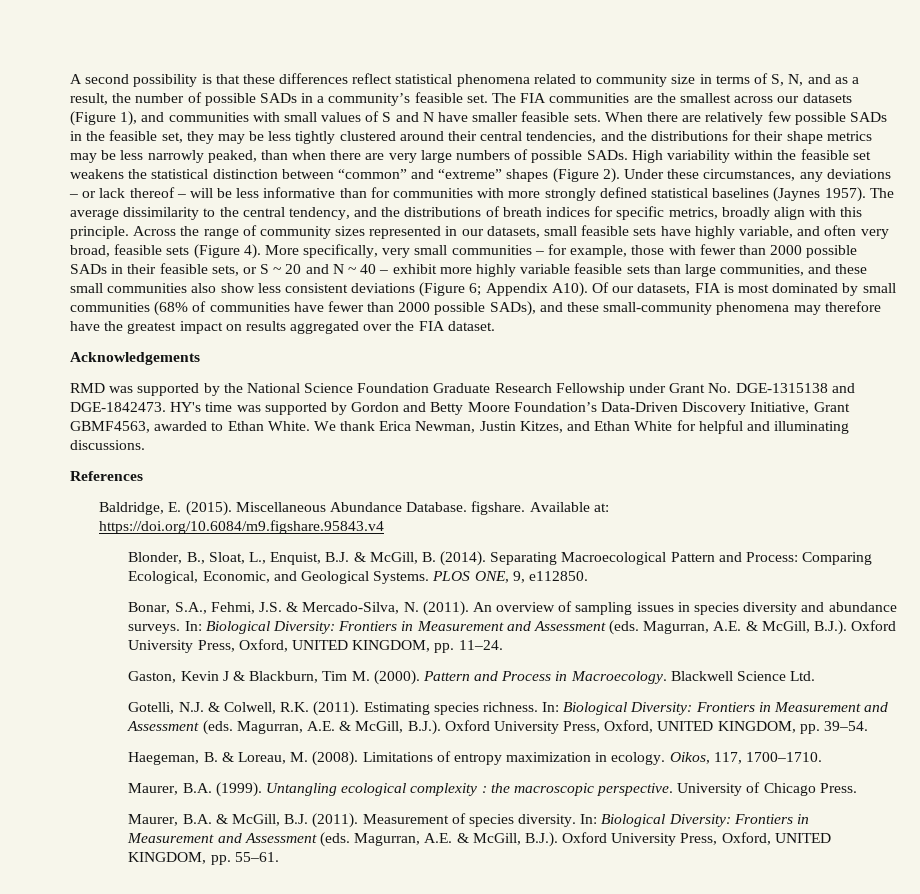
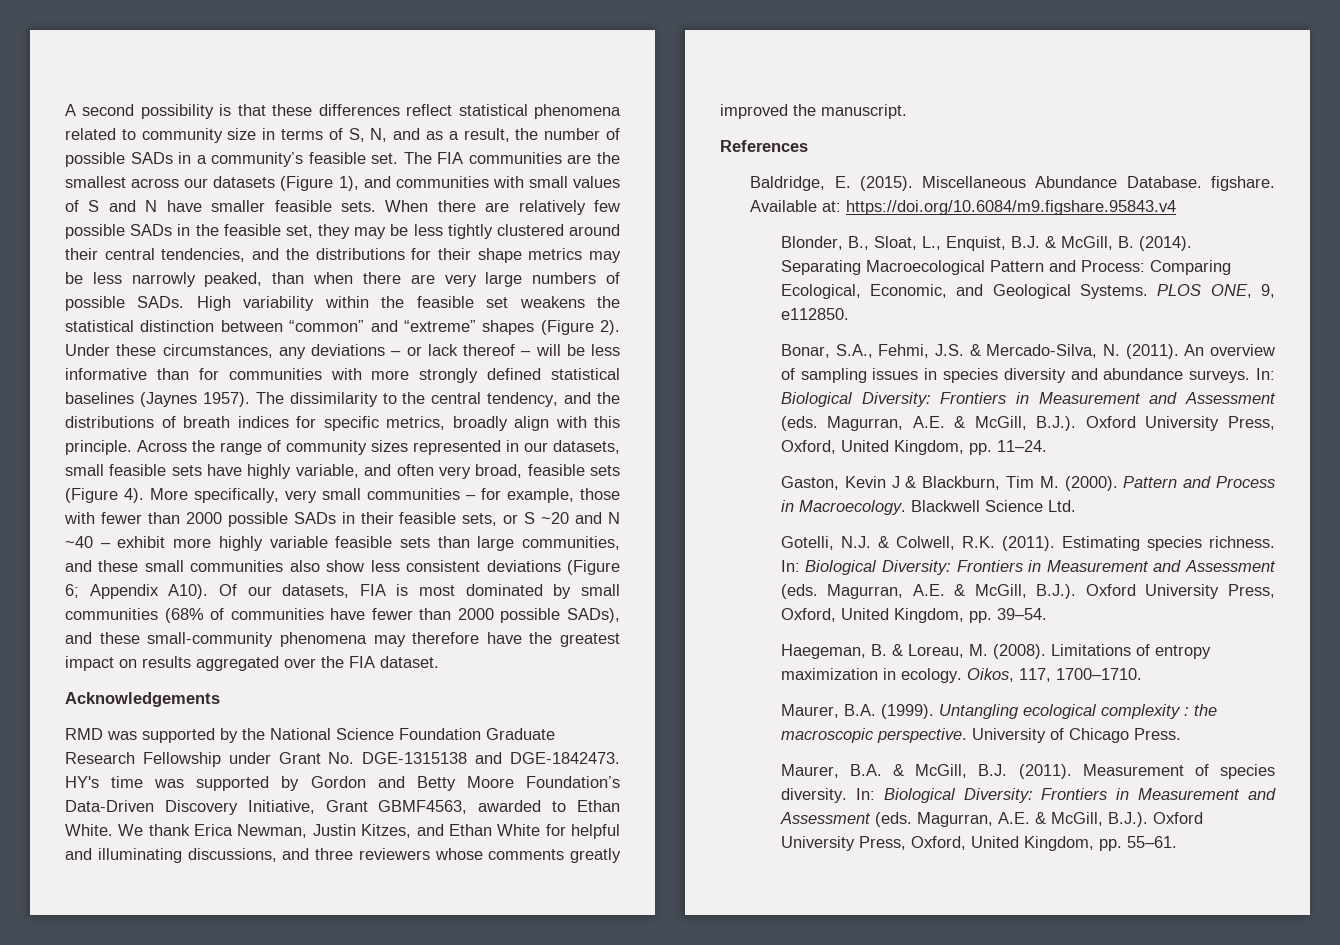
- The average dissimilarity to the central tendency, and the distributions of breath indices for specific metrics, broadly align with this principle.
+ The dissimilarity to the central tendency, and the distributions of breath indices for specific metrics, broadly align with this principle.
- More specifically, very small communities – for example, those with fewer than 2000 possible SADs in their feasible sets, or S ~ 20 and N ~ 40 – exhibit more highly variable feasible sets than large communities, and these small communities also show less consistent deviations (Figure 6; Appendix A10).
+ More specifically, very small communities – for example, those with fewer than 2000 possible SADs in their feasible sets, or S ~20 and N ~40 – exhibit more highly variable feasible sets than large communities, and these small communities also show less consistent deviations (Figure 6; Appendix A10).
- We thank Erica Newman, Justin Kitzes, and Ethan White for helpful and illuminating discussions.
+ We thank Erica Newman, Justin Kitzes, and Ethan White for helpful and illuminating discussions, and three reviewers whose comments greatly improved the manuscript.
- In: Biological Diversity: Frontiers in Measurement and Assessment (eds. Magurran, A.E. & McGill, B.J.). Oxford University Press, Oxford, UNITED KINGDOM, pp. 11–24.
+ In: Biological Diversity: Frontiers in Measurement and Assessment (eds. Magurran, A.E. & McGill, B.J.). Oxford University Press, Oxford, United Kingdom, pp. 11–24.
- In: Biological Diversity: Frontiers in Measurement and Assessment (eds. Magurran, A.E. & McGill, B.J.). Oxford University Press, Oxford, UNITED KINGDOM, pp. 39–54.
+ In: Biological Diversity: Frontiers in Measurement and Assessment (eds. Magurran, A.E. & McGill, B.J.). Oxford University Press, Oxford, United Kingdom, pp. 39–54.
- In: Biological Diversity: Frontiers in Measurement and Assessment (eds. Magurran, A.E. & McGill, B.J.). Oxford University Press, Oxford, UNITED KINGDOM, pp. 55–61.
+ In: Biological Diversity: Frontiers in Measurement and Assessment (eds. Magurran, A.E. & McGill, B.J.). Oxford University Press, Oxford, United Kingdom, pp. 55–61.

